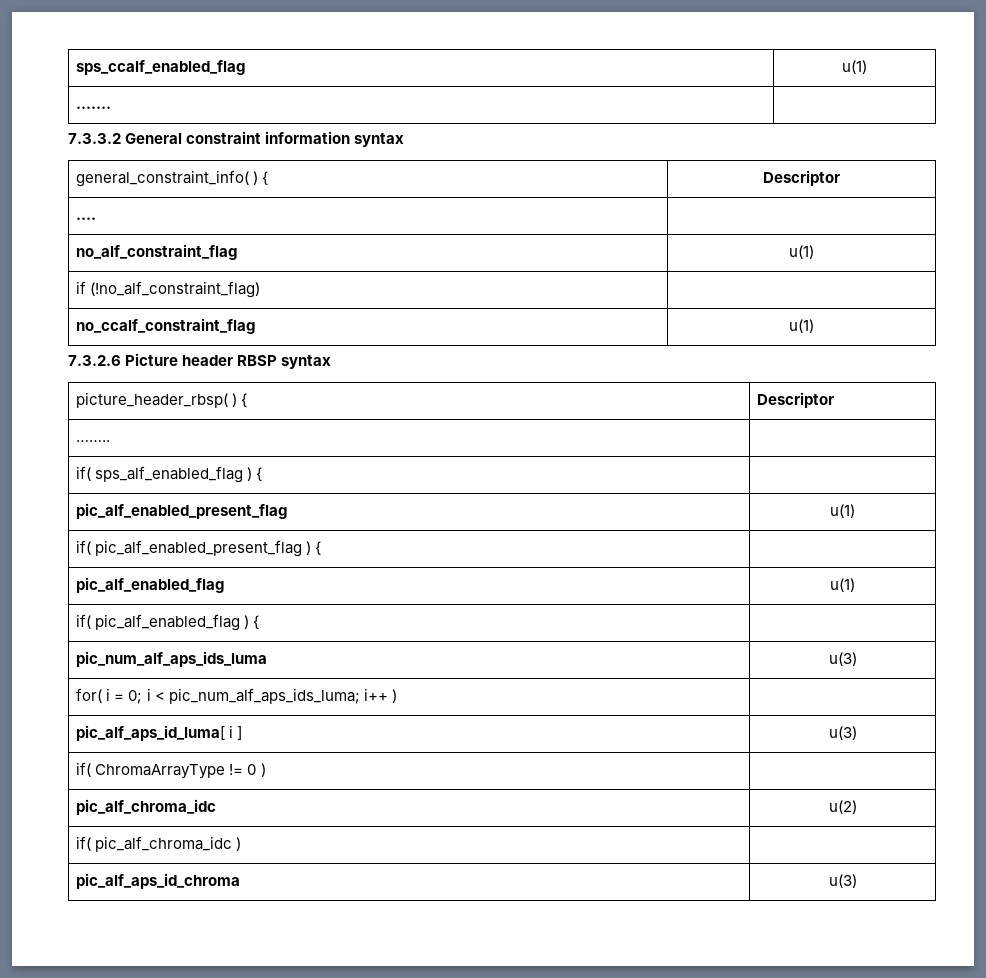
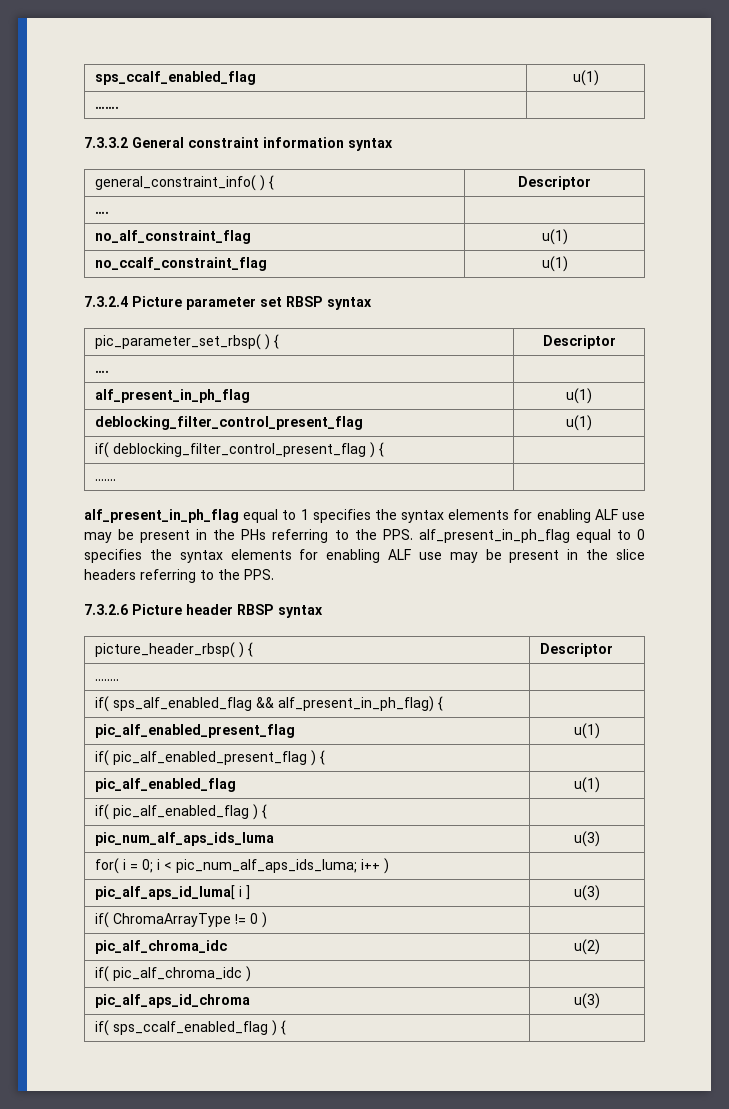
- if (!no_alf_constraint_flag) |
+ 7.3.2.4 Picture parameter set RBSP syntax
+ pic_parameter_set_rbsp( ) { | Descriptor
+ …. |
+ alf_present_in_ph_flag | u(1)
+ deblocking_filter_control_present_flag | u(1)
+ if( deblocking_filter_control_present_flag ) { |
+ ……. |
+ alf_present_in_ph_flag equal to 1 specifies the syntax elements for enabling ALF use may be present in the PHs referring to the PPS. alf_present_in_ph_flag equal to 0 specifies the syntax elements for enabling ALF use may be present in the slice headers referring to the PPS.
- if( sps_alf_enabled_flag ) { |
+ if( sps_alf_enabled_flag && alf_present_in_ph_flag) { |
+ if( sps_ccalf_enabled_flag ) { |

